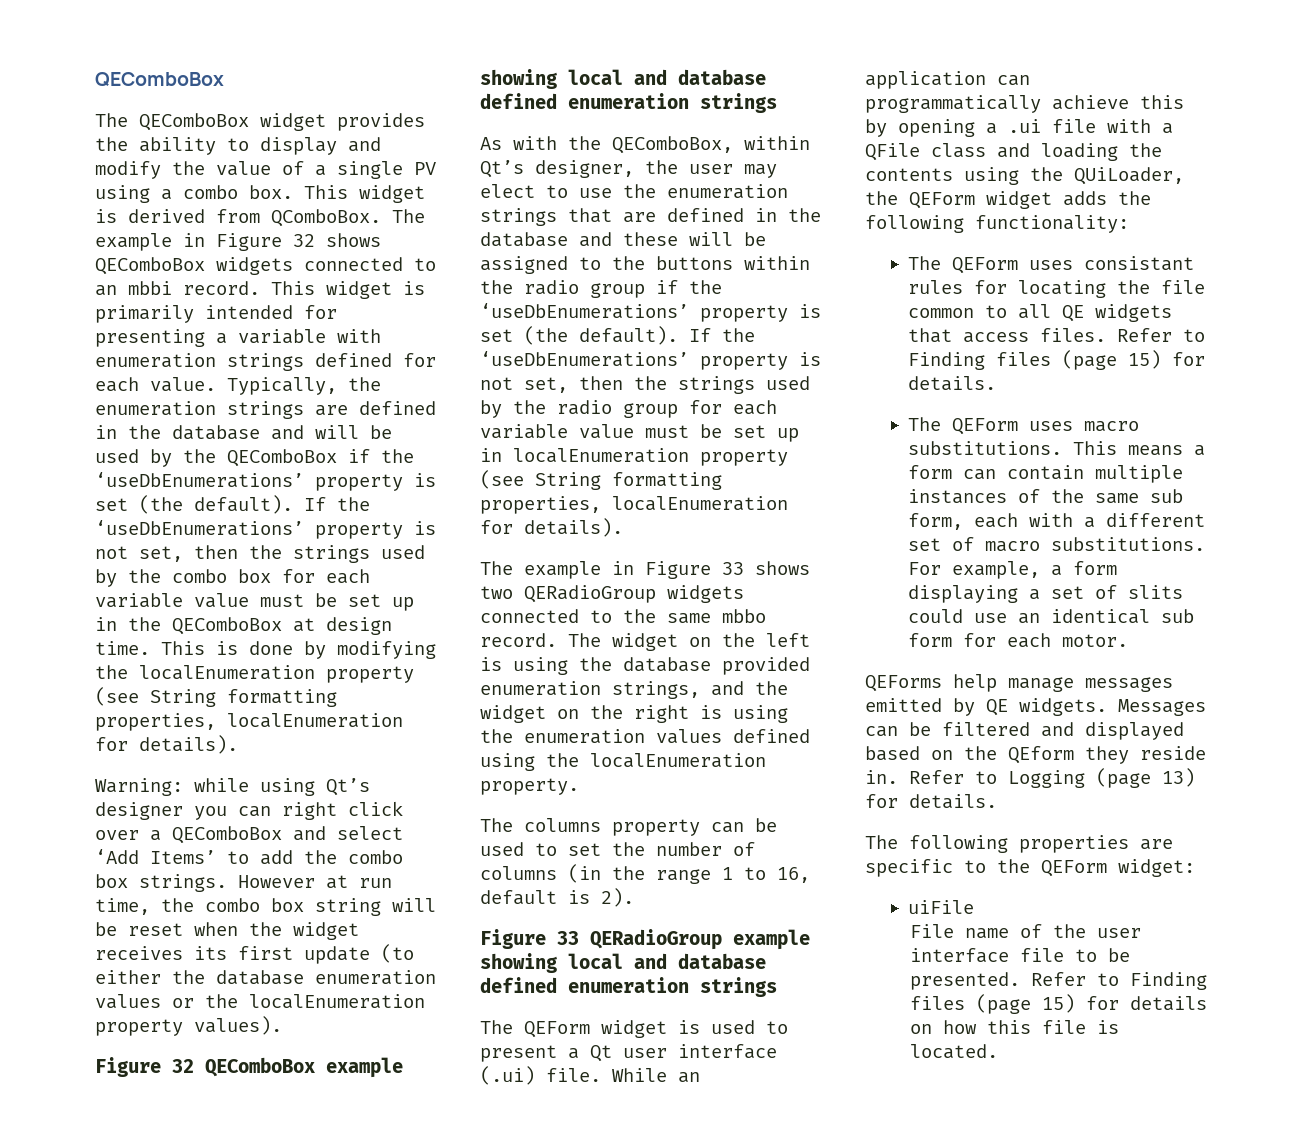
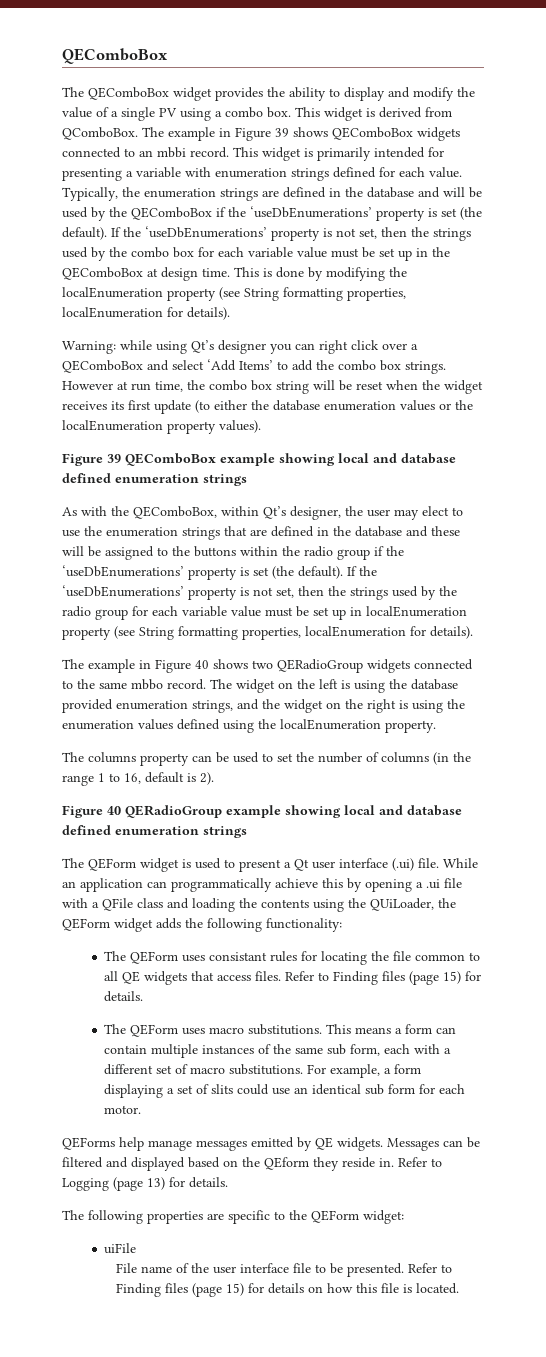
- The example in Figure 32 shows QEComboBox widgets connected to an mbbi record.
+ The example in Figure 39 shows QEComboBox widgets connected to an mbbi record.
- Figure 32 QEComboBox example showing local and database defined enumeration strings
+ Figure 39 QEComboBox example showing local and database defined enumeration strings
- The example in Figure 33 shows two QERadioGroup widgets connected to the same mbbo record.
+ The example in Figure 40 shows two QERadioGroup widgets connected to the same mbbo record.
- Figure 33 QERadioGroup example showing local and database defined enumeration strings
+ Figure 40 QERadioGroup example showing local and database defined enumeration strings

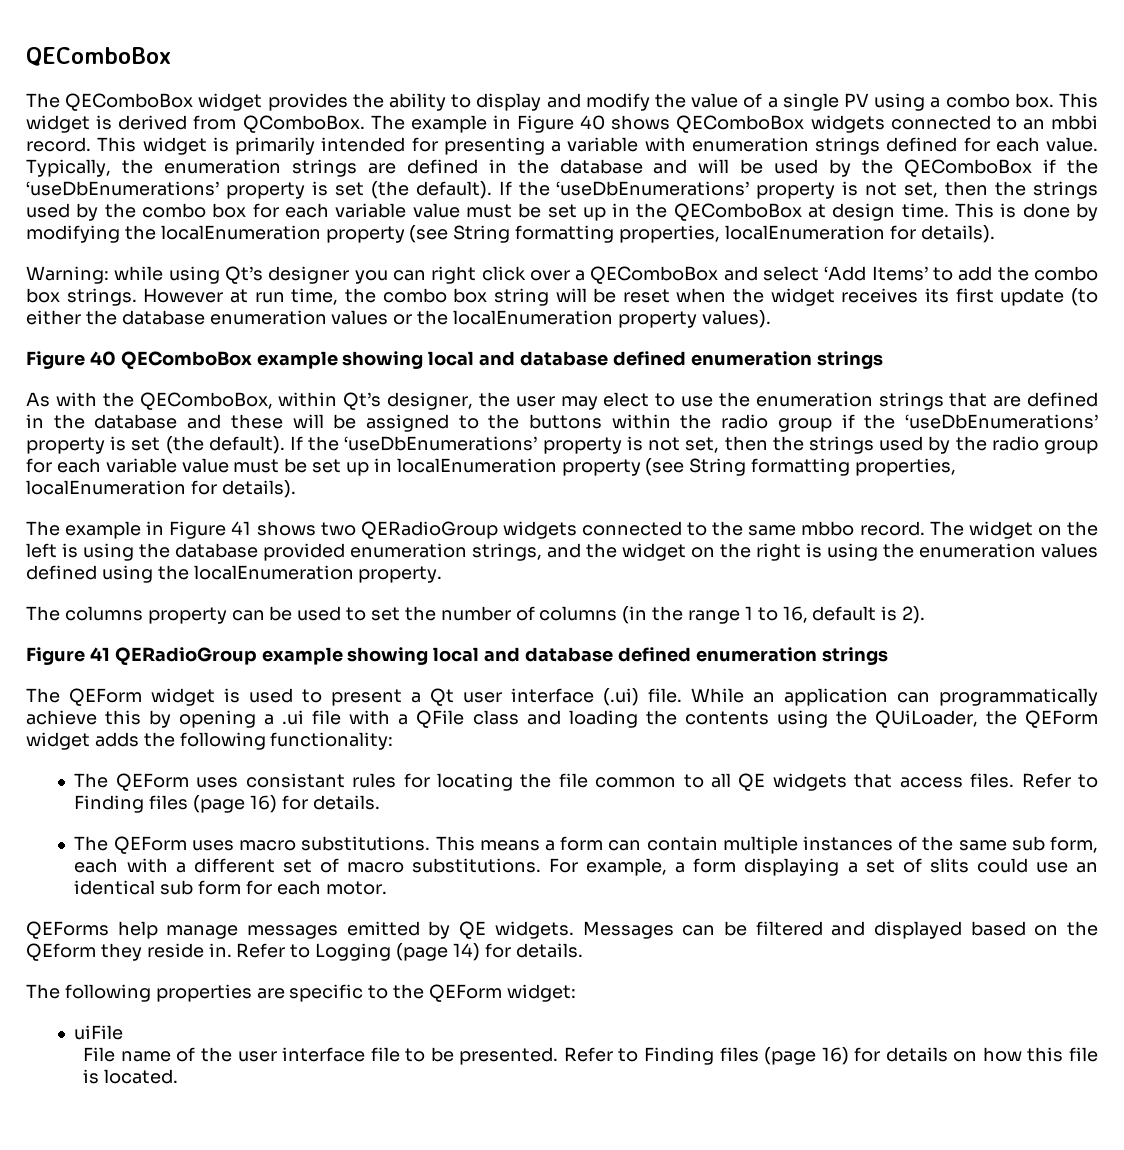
- The example in Figure 39 shows QEComboBox widgets connected to an mbbi record.
+ The example in Figure 40 shows QEComboBox widgets connected to an mbbi record.
- Figure 39 QEComboBox example showing local and database defined enumeration strings
+ Figure 40 QEComboBox example showing local and database defined enumeration strings
- The example in Figure 40 shows two QERadioGroup widgets connected to the same mbbo record.
+ The example in Figure 41 shows two QERadioGroup widgets connected to the same mbbo record.
- Figure 40 QERadioGroup example showing local and database defined enumeration strings
+ Figure 41 QERadioGroup example showing local and database defined enumeration strings
- Refer to Finding files (page 15) for details.
+ Refer to Finding files (page 16) for details.
- Refer to Logging (page 13) for details.
+ Refer to Logging (page 14) for details.
- Refer to Finding files (page 15) for details on how this file is located.
+ Refer to Finding files (page 16) for details on how this file is located.

